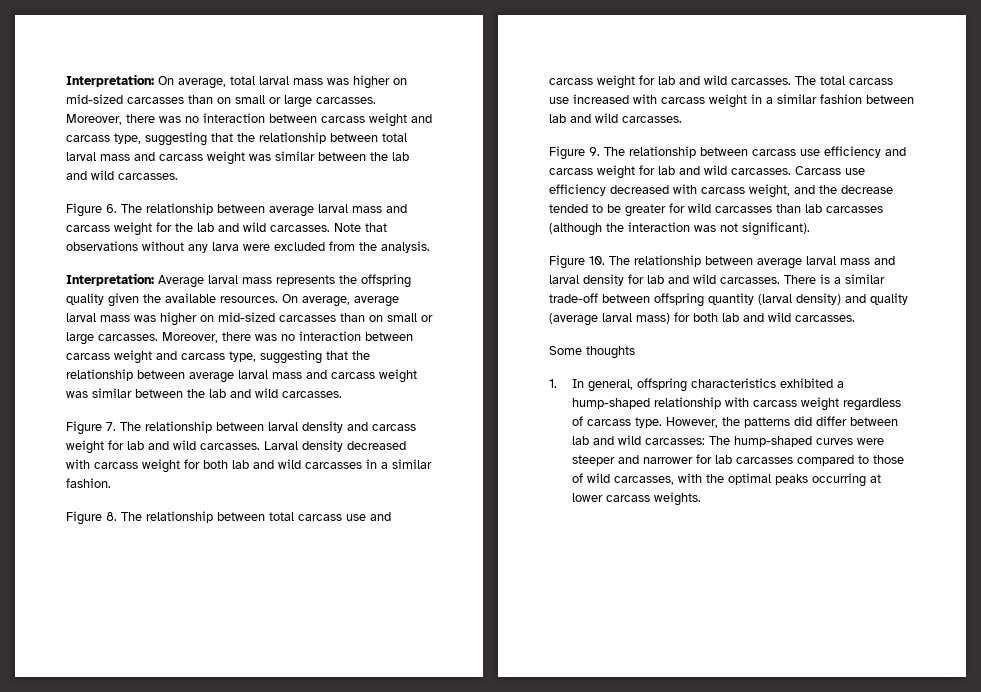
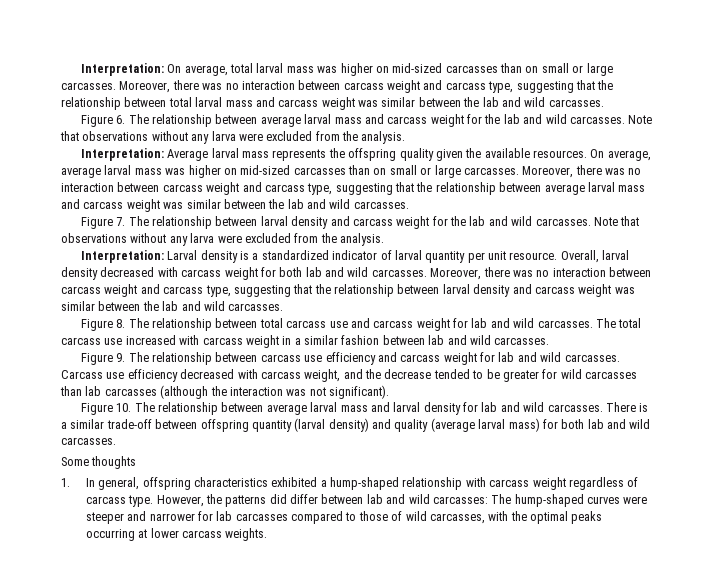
- Figure 7. The relationship between larval density and carcass weight for lab and wild carcasses. Larval density decreased with carcass weight for both lab and wild carcasses in a similar fashion.
+ Figure 7. The relationship between larval density and carcass weight for the lab and wild carcasses. Note that observations without any larva were excluded from the analysis.
+ Interpretation: Larval density is a standardized indicator of larval quantity per unit resource. Overall, larval density decreased with carcass weight for both lab and wild carcasses. Moreover, there was no interaction between carcass weight and carcass type, suggesting that the relationship between larval density and carcass weight was similar between the lab and wild carcasses.

